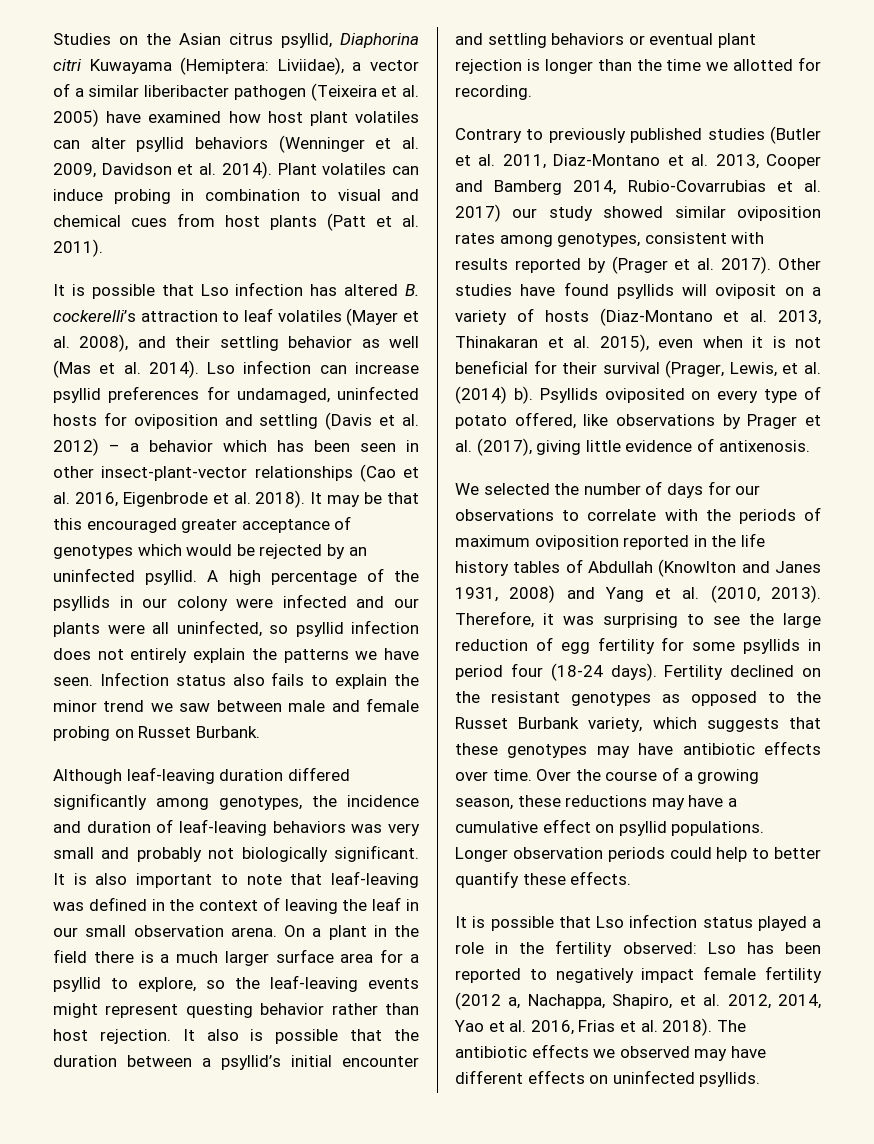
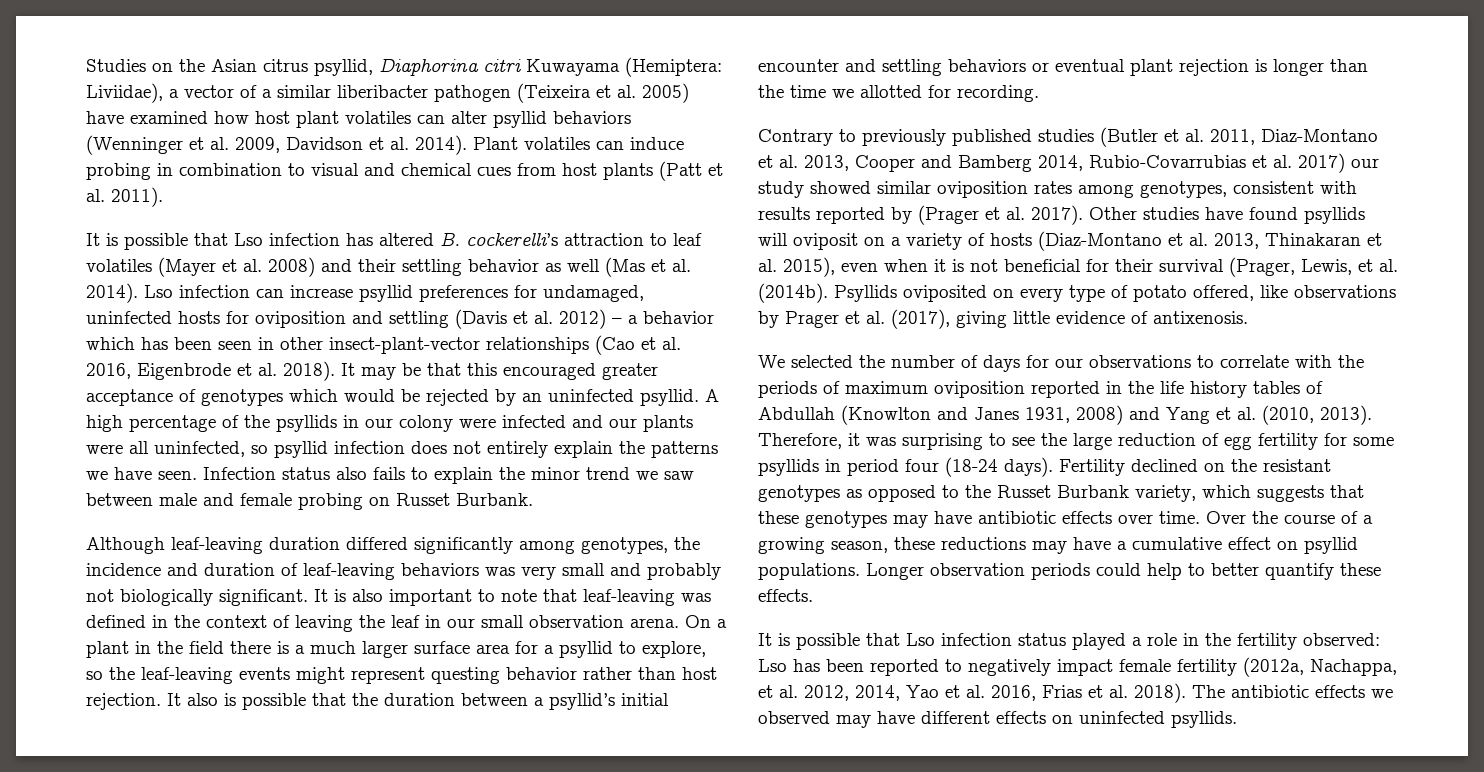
- It is possible that Lso infection has altered B. cockerelli’s attraction to leaf volatiles (Mayer et al. 2008), and their settling behavior as well (Mas et al. 2014).
+ It is possible that Lso infection has altered B. cockerelli’s attraction to leaf volatiles (Mayer et al. 2008) and their settling behavior as well (Mas et al. 2014).
- Other studies have found psyllids will oviposit on a variety of hosts (Diaz-Montano et al. 2013, Thinakaran et al. 2015), even when it is not beneficial for their survival (Prager, Lewis, et al. (2014) b).
+ Other studies have found psyllids will oviposit on a variety of hosts (Diaz-Montano et al. 2013, Thinakaran et al. 2015), even when it is not beneficial for their survival (Prager, Lewis, et al. (2014b).
- It is possible that Lso infection status played a role in the fertility observed: Lso has been reported to negatively impact female fertility (2012 a, Nachappa, Shapiro, et al. 2012, 2014, Yao et al. 2016, Frias et al. 2018).
+ It is possible that Lso infection status played a role in the fertility observed: Lso has been reported to negatively impact female fertility (2012a, Nachappa, et al. 2012, 2014, Yao et al. 2016, Frias et al. 2018).

